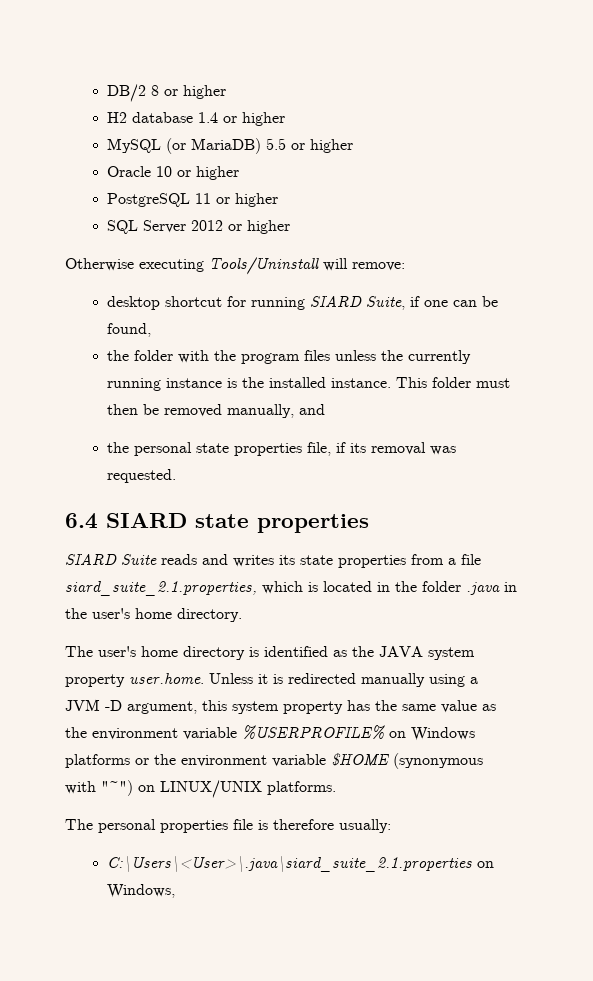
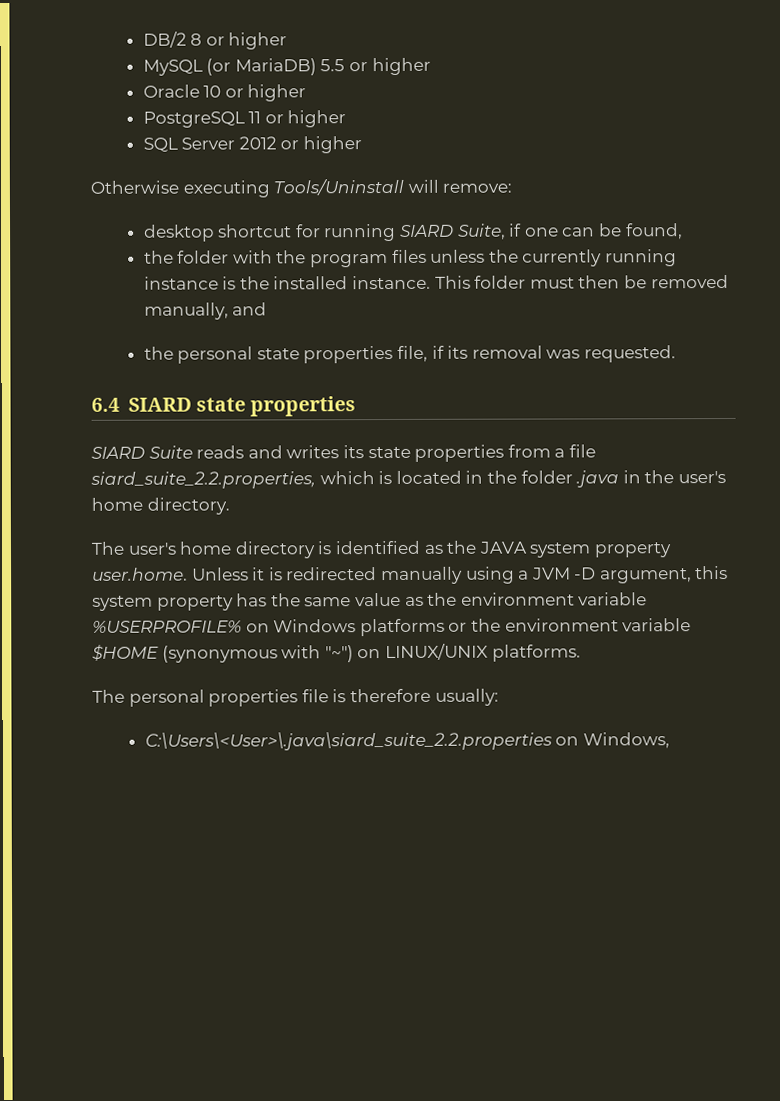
- H2 database 1.4 or higher
- SIARD Suite reads and writes its state properties from a file siard_suite_2.1.properties, which is located in the folder .java in the user's home directory.
+ SIARD Suite reads and writes its state properties from a file siard_suite_2.2.properties, which is located in the folder .java in the user's home directory.
- C:\Users\<User>\.java\siard_suite_2.1.properties on Windows,
+ C:\Users\<User>\.java\siard_suite_2.2.properties on Windows,

